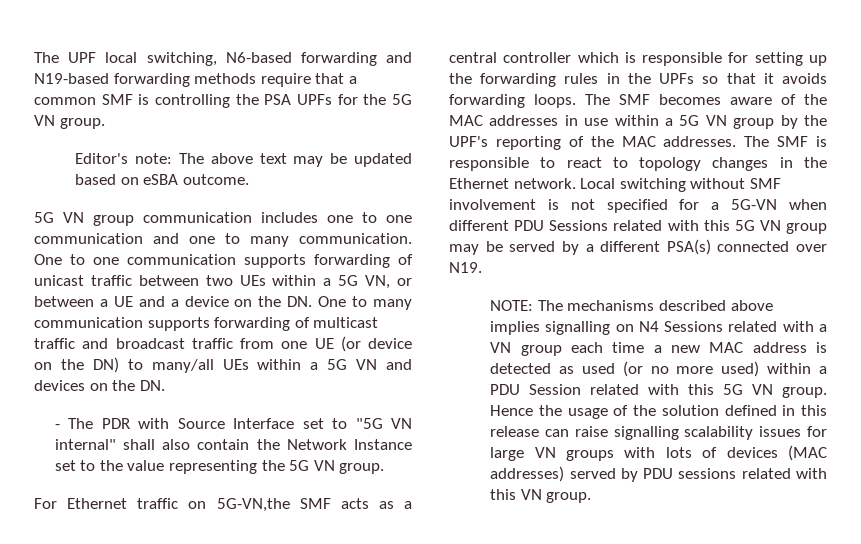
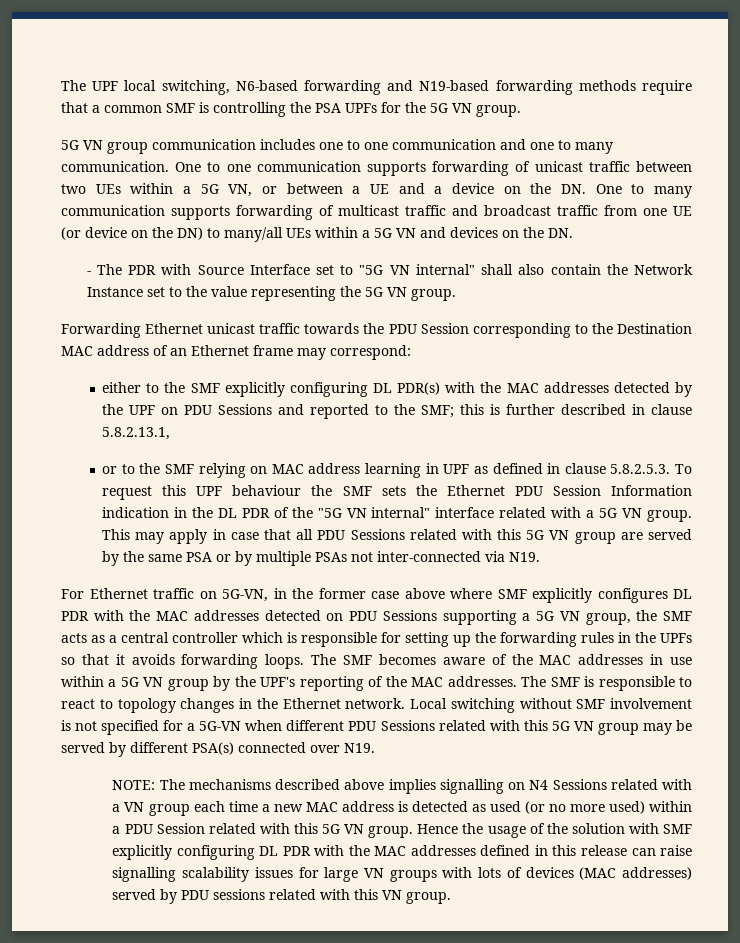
- Editor's note: The above text may be updated based on eSBA outcome.
- For Ethernet traffic on 5G-VN,the SMF acts as a central controller which is responsible for setting up the forwarding rules in the UPFs so that it avoids forwarding loops.
+ Forwarding Ethernet unicast traffic towards the PDU Session corresponding to the Destination MAC address of an Ethernet frame may correspond:
+ either to the SMF explicitly configuring DL PDR(s) with the MAC addresses detected by the UPF on PDU Sessions and reported to the SMF; this is further described in clause 5.8.2.13.1,
+ or to the SMF relying on MAC address learning in UPF as defined in clause 5.8.2.5.3. To request this UPF behaviour the SMF sets the Ethernet PDU Session Information indication in the DL PDR of the "5G VN internal" interface related with a 5G VN group. This may apply in case that all PDU Sessions related with this 5G VN group are served by the same PSA or by multiple PSAs not inter-connected via N19.
+ For Ethernet traffic on 5G-VN, in the former case above where SMF explicitly configures DL PDR with the MAC addresses detected on PDU Sessions supporting a 5G VN group, the SMF acts as a central controller which is responsible for setting up the forwarding rules in the UPFs so that it avoids forwarding loops.
- Local switching without SMF involvement is not specified for a 5G-VN when different PDU Sessions related with this 5G VN group may be served by a different PSA(s) connected over N19.
+ Local switching without SMF involvement is not specified for a 5G-VN when different PDU Sessions related with this 5G VN group may be served by different PSA(s) connected over N19.
- Hence the usage of the solution defined in this release can raise signalling scalability issues for large VN groups with lots of devices (MAC addresses) served by PDU sessions related with this VN group.
+ Hence the usage of the solution with SMF explicitly configuring DL PDR with the MAC addresses defined in this release can raise signalling scalability issues for large VN groups with lots of devices (MAC addresses) served by PDU sessions related with this VN group.

